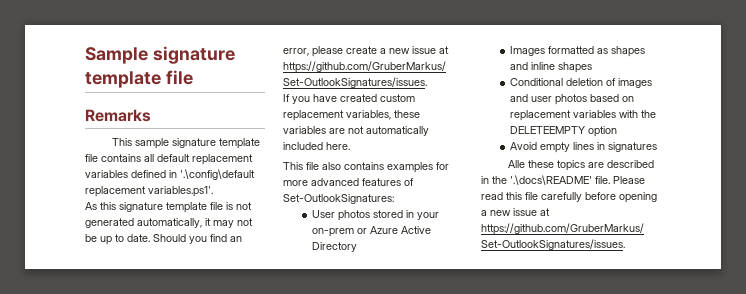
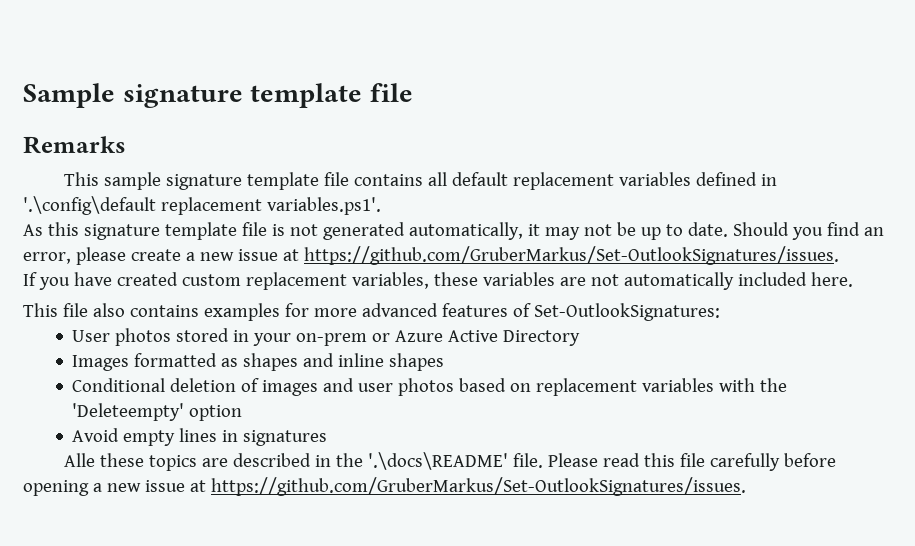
- Conditional deletion of images and user photos based on replacement variables with the DELETEEMPTY option
+ Conditional deletion of images and user photos based on replacement variables with the 'Deleteempty' option

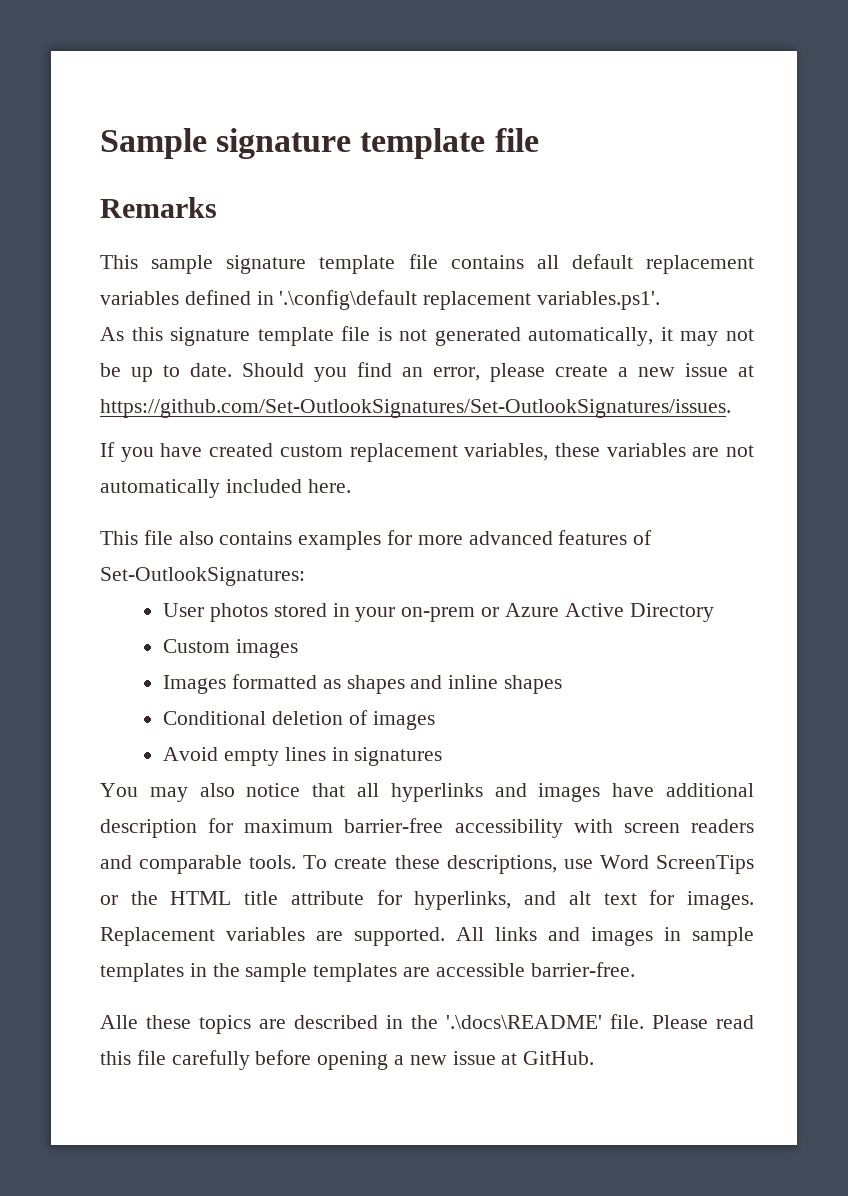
- Should you find an error, please create a new issue at https://github.com/GruberMarkus/Set-OutlookSignatures/issues.
+ Should you find an error, please create a new issue at https://github.com/Set-OutlookSignatures/Set-OutlookSignatures/issues.
+ Custom images
- Conditional deletion of images and user photos based on replacement variables with the 'Deleteempty' option
+ Conditional deletion of images
+ You may also notice that all hyperlinks and images have additional description for maximum barrier-free accessibility with screen readers and comparable tools. To create these descriptions, use Word ScreenTips or the HTML title attribute for hyperlinks, and alt text for images. Replacement variables are supported. All links and images in sample templates in the sample templates are accessible barrier-free.
- Please read this file carefully before opening a new issue at https://github.com/GruberMarkus/Set-OutlookSignatures/issues.
+ Please read this file carefully before opening a new issue at GitHub.

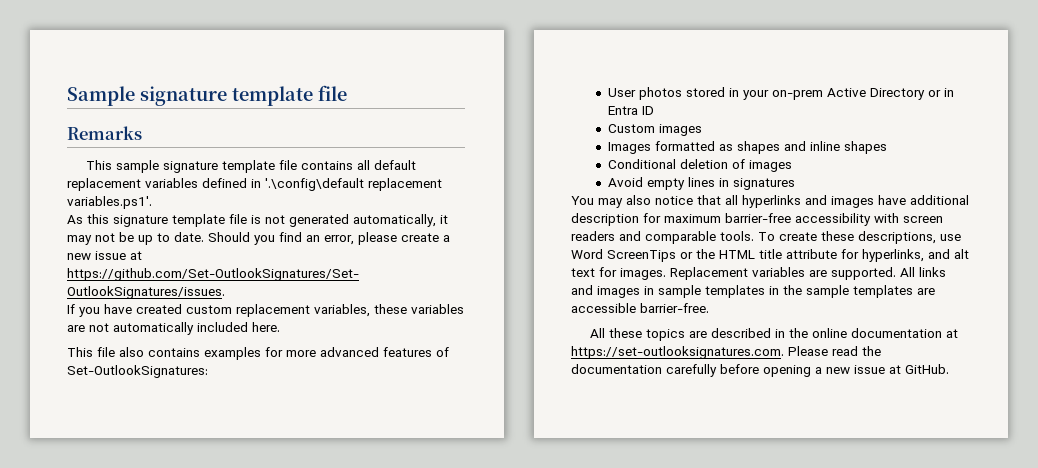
- User photos stored in your on-prem or Azure Active Directory
+ User photos stored in your on-prem Active Directory or in Entra ID
- Alle these topics are described in the '.\docs\README' file. Please read this file carefully before opening a new issue at GitHub.
+ All these topics are described in the online documentation at https://set-outlooksignatures.com. Please read the documentation carefully before opening a new issue at GitHub.

